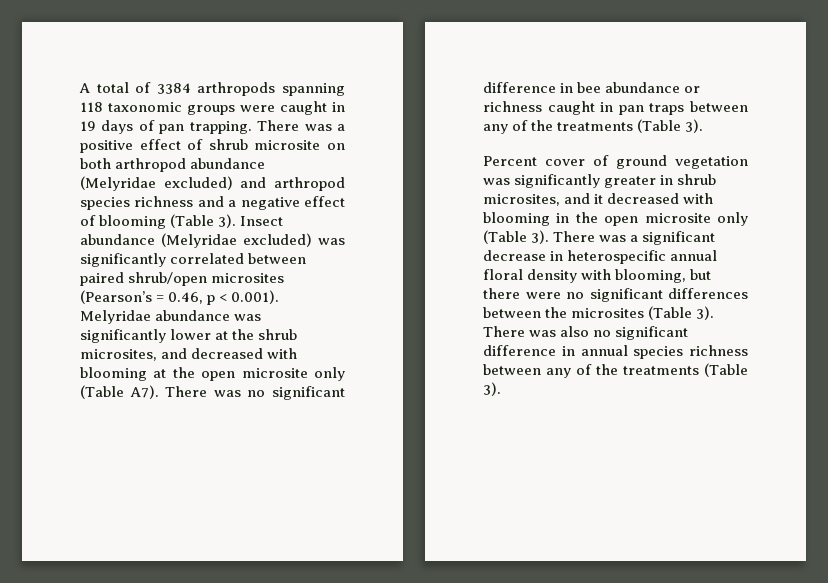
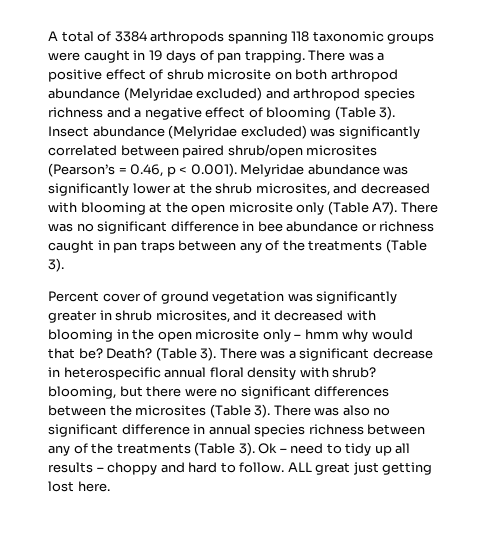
- Percent cover of ground vegetation was significantly greater in shrub microsites, and it decreased with blooming in the open microsite only (Table 3).
+ Percent cover of ground vegetation was significantly greater in shrub microsites, and it decreased with blooming in the open microsite only – hmm why would that be? Death? (Table 3).
- There was a significant decrease in heterospecific annual floral density with blooming, but there were no significant differences between the microsites (Table 3).
+ There was a significant decrease in heterospecific annual floral density with shrub? blooming, but there were no significant differences between the microsites (Table 3).
+ Ok – need to tidy up all results – choppy and hard to follow. ALL great just getting lost here.

